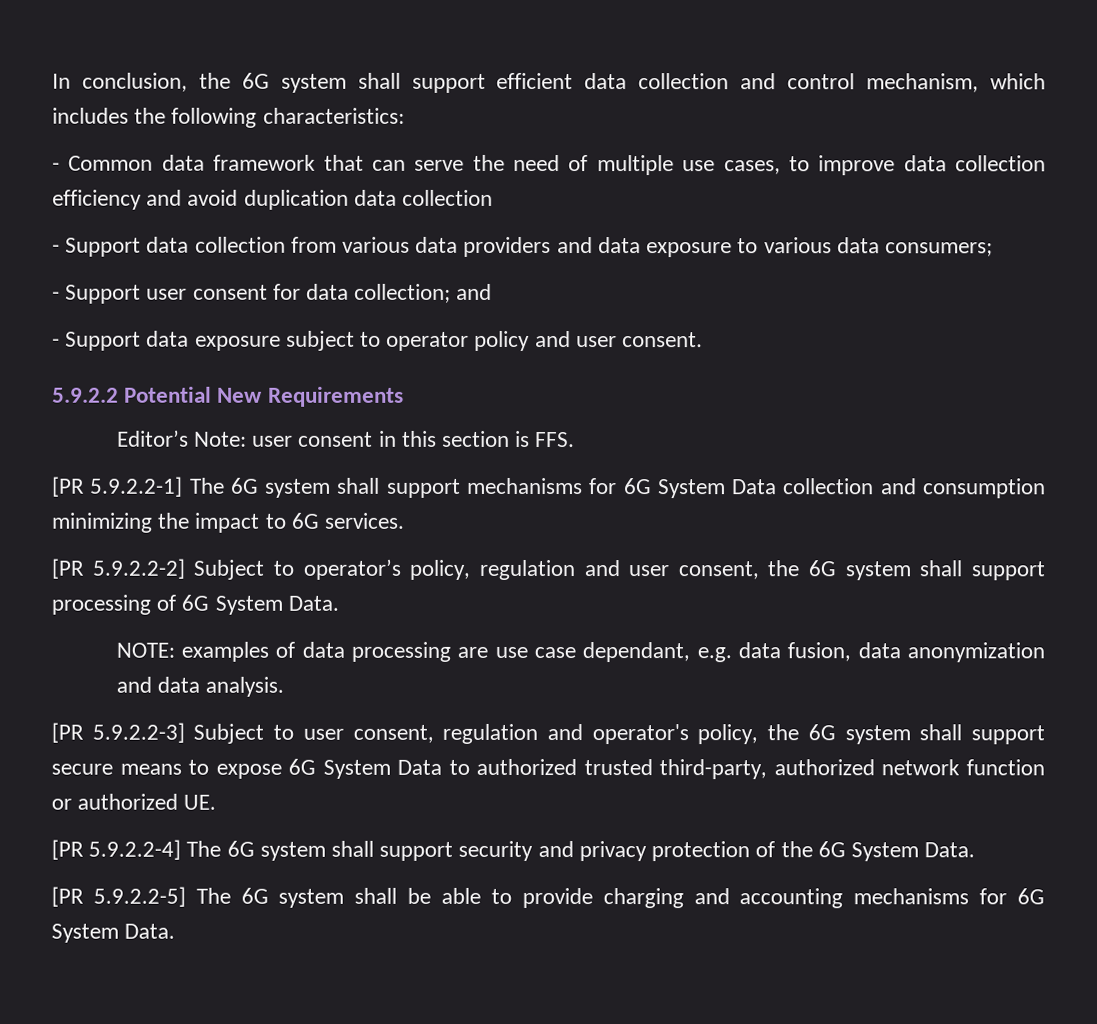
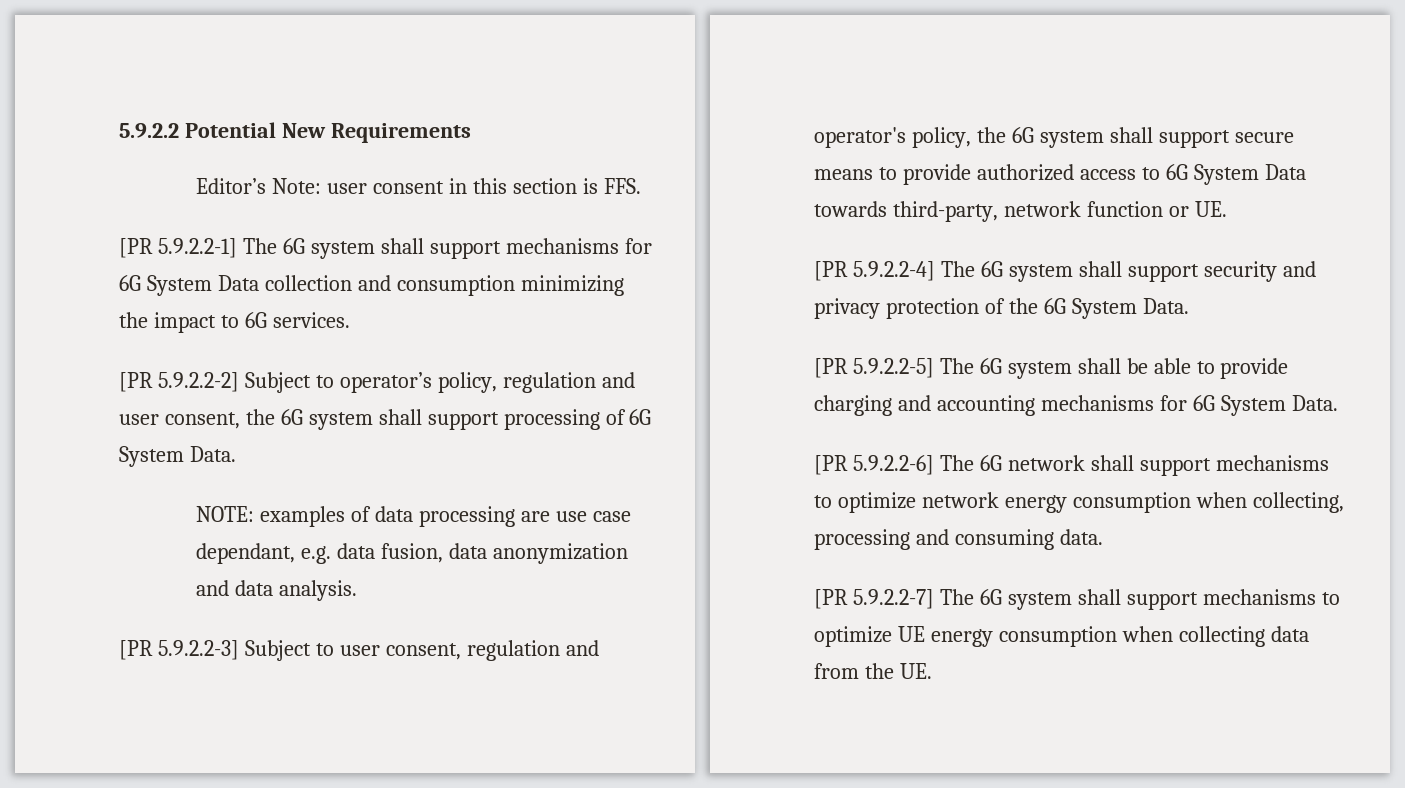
- In conclusion, the 6G system shall support efficient data collection and control mechanism, which includes the following characteristics:
- - Common data framework that can serve the need of multiple use cases, to improve data collection efficiency and avoid duplication data collection
- - Support data collection from various data providers and data exposure to various data consumers;
- - Support user consent for data collection; and
- - Support data exposure subject to operator policy and user consent.
- [PR 5.9.2.2-3] Subject to user consent, regulation and operator's policy, the 6G system shall support secure means to expose 6G System Data to authorized trusted third-party, authorized network function or authorized UE.
+ [PR 5.9.2.2-3] Subject to user consent, regulation and operator's policy, the 6G system shall support secure means to provide authorized access to 6G System Data towards third-party, network function or UE.
+ [PR 5.9.2.2-6] The 6G network shall support mechanisms to optimize network energy consumption when collecting, processing and consuming data.
+ [PR 5.9.2.2-7] The 6G system shall support mechanisms to optimize UE energy consumption when collecting data from the UE.

